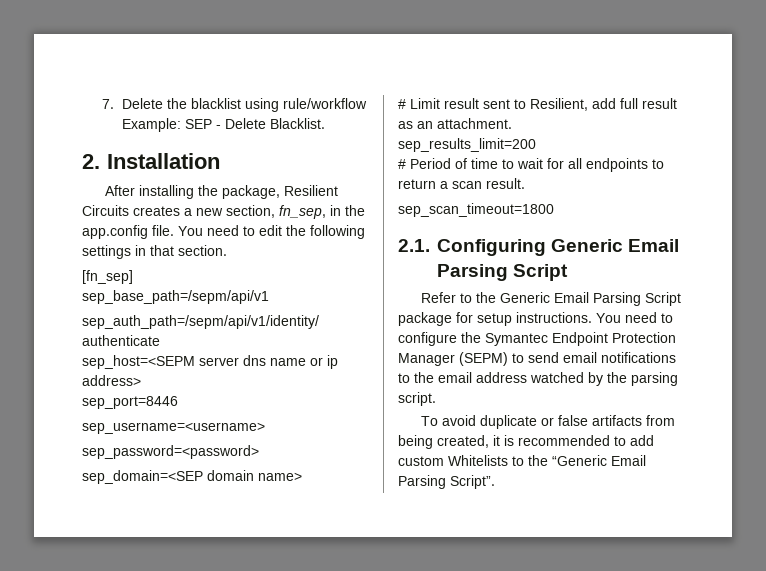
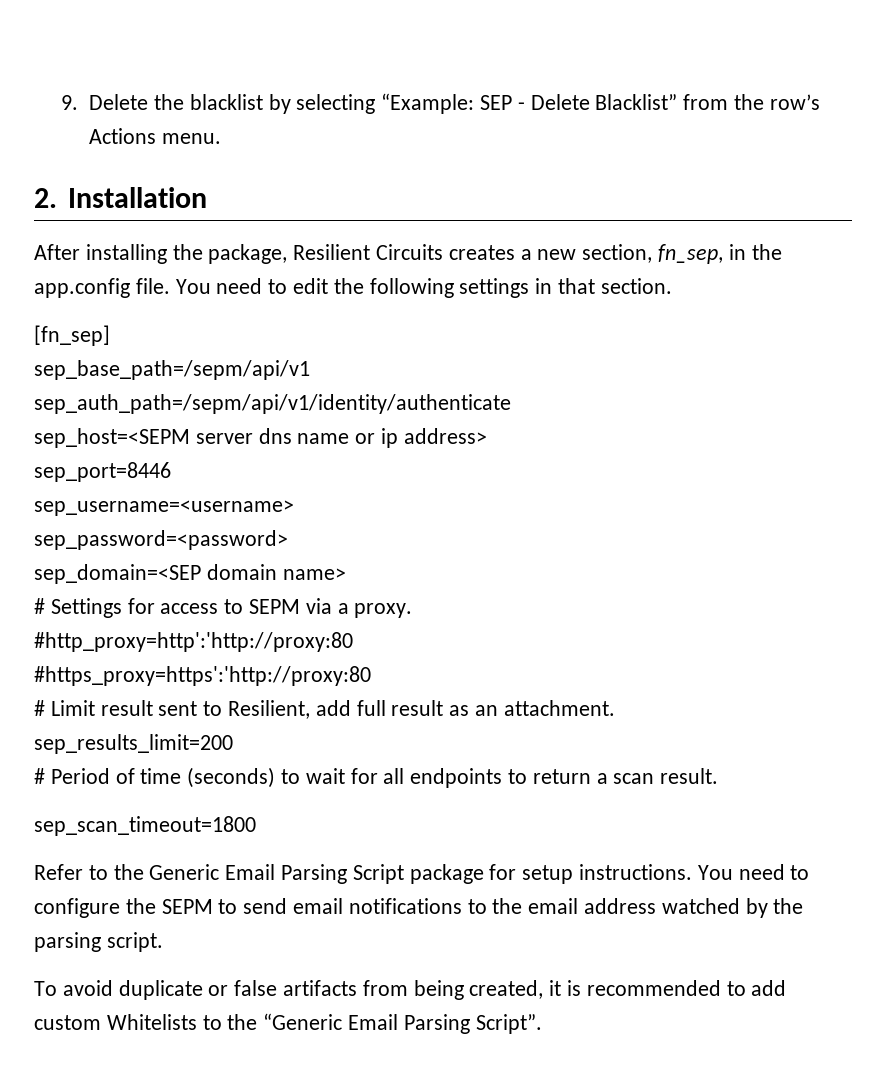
- 7. Delete the blacklist using rule/workflow Example: SEP - Delete Blacklist.
+ 9. Delete the blacklist by selecting “Example: SEP - Delete Blacklist” from the row’s Actions menu.
+ # Settings for access to SEPM via a proxy.
+ #http_proxy=http':'http://proxy:80
+ #https_proxy=https':'http://proxy:80
- # Period of time to wait for all endpoints to return a scan result.
+ # Period of time (seconds) to wait for all endpoints to return a scan result.
- 2.1. Configuring Generic Email Parsing Script
- You need to configure the Symantec Endpoint Protection Manager (SEPM) to send email notifications to the email address watched by the parsing script.
+ You need to configure the SEPM to send email notifications to the email address watched by the parsing script.

